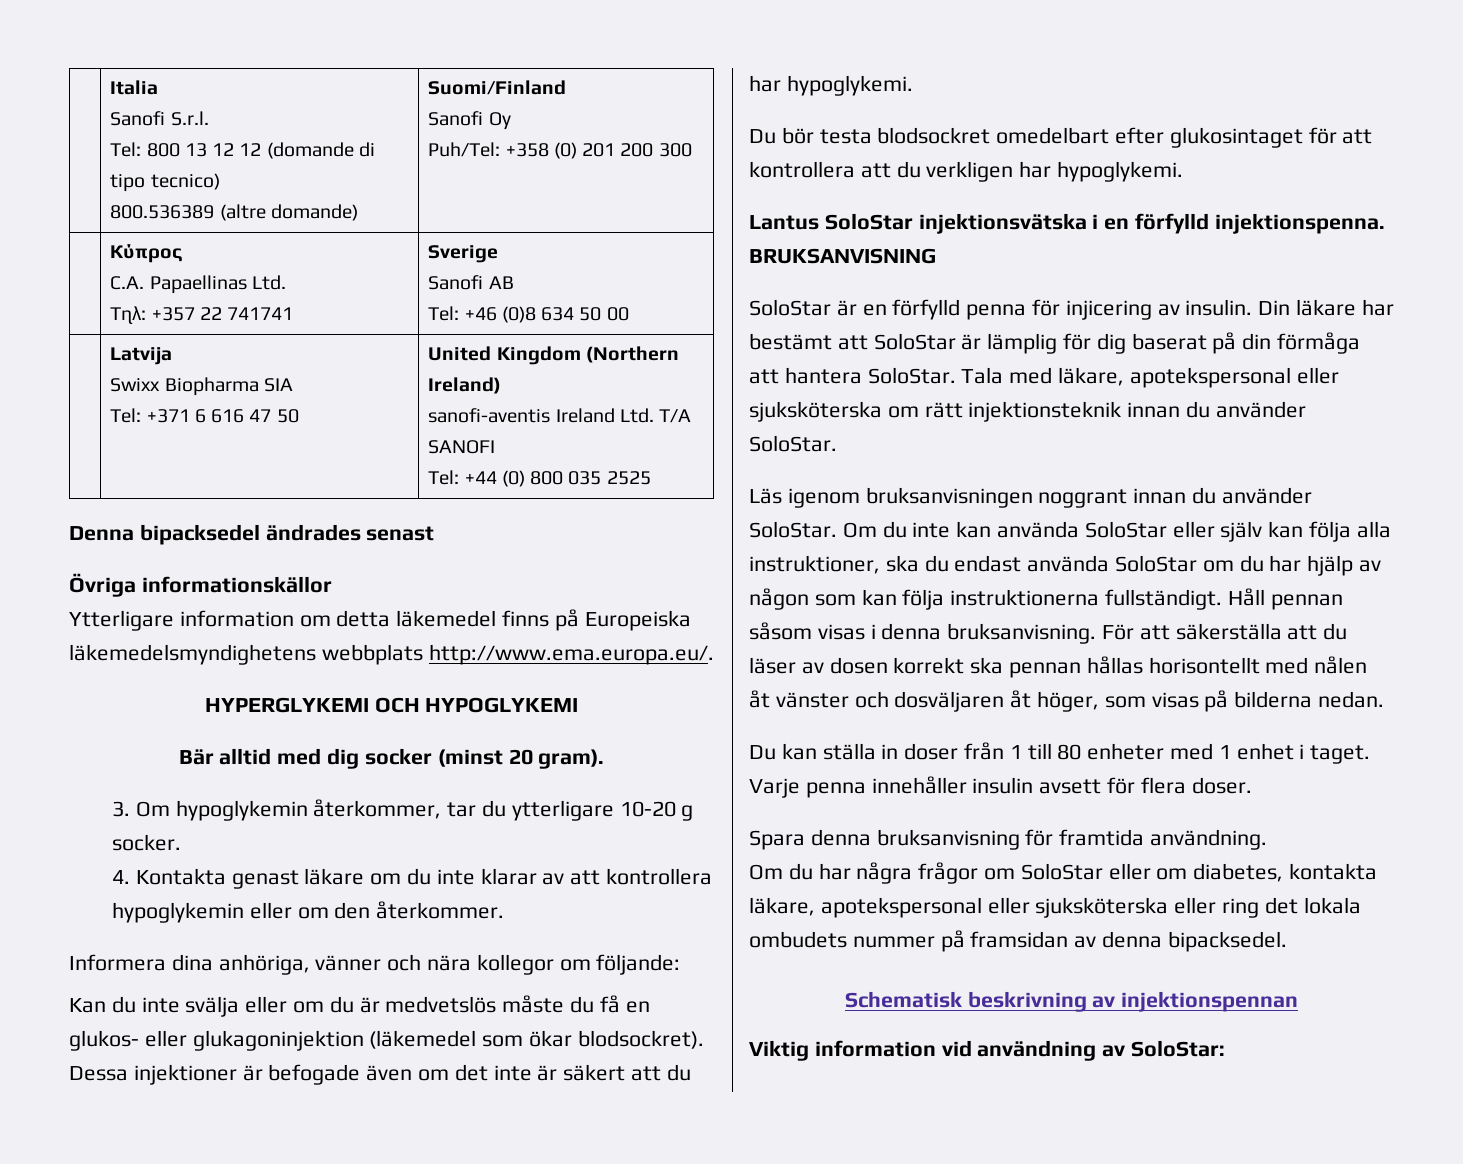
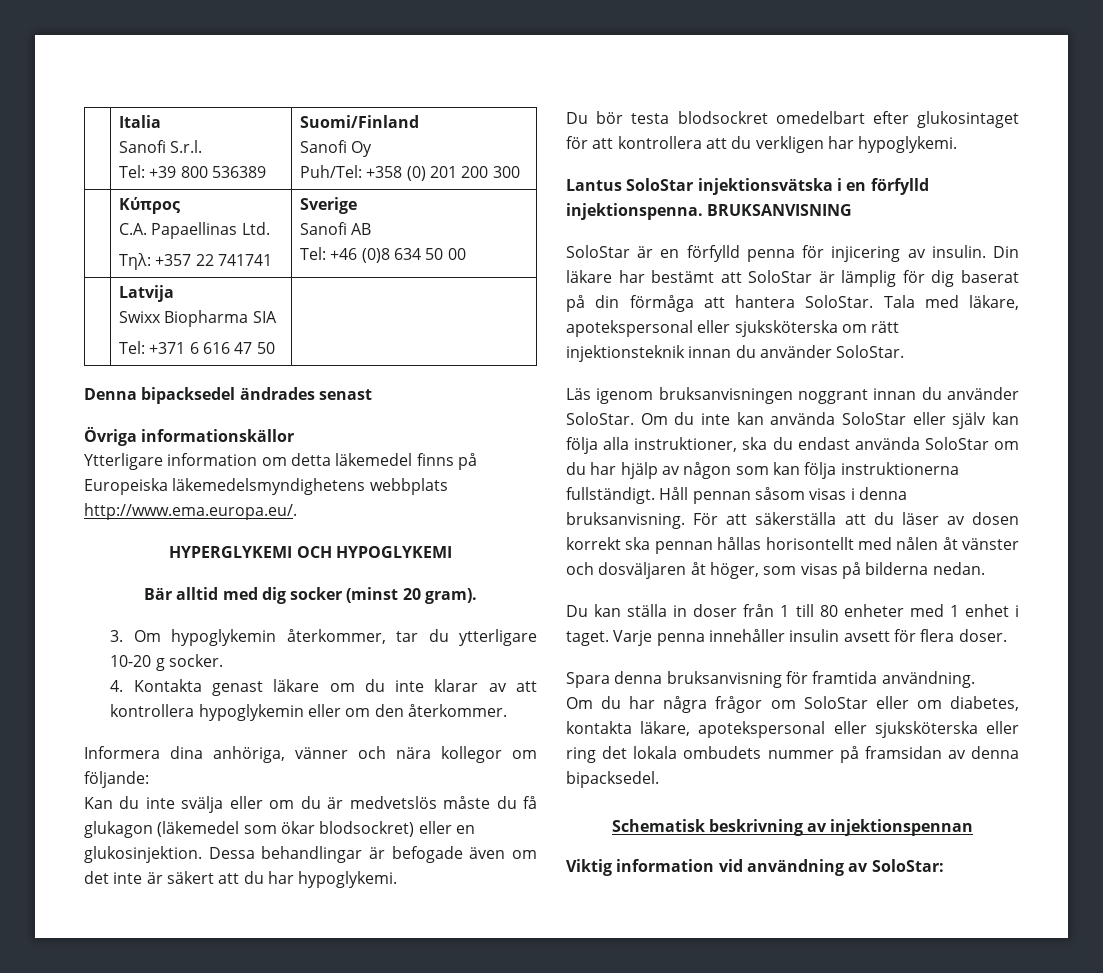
  | Italia
  Sanofi S.r.l.
- Tel: 800 13 12 12 (domande di tipo tecnico)
- 800.536389 (altre domande) | Suomi/Finland
+ Tel: +39 800 536389 | Suomi/Finland
  | Latvija
  Swixx Biopharma SIA
- Tel: +371 6 616 47 50 | United Kingdom (Northern Ireland)
- sanofi-aventis Ireland Ltd. T/A SANOFI
- Tel: +44 (0) 800 035 2525
+ Tel: +371 6 616 47 50 |
- Kan du inte svälja eller om du är medvetslös måste du få en glukos- eller glukagoninjektion (läkemedel som ökar blodsockret). Dessa injektioner är befogade även om det inte är säkert att du har hypoglykemi.
+ Kan du inte svälja eller om du är medvetslös måste du få glukagon (läkemedel som ökar blodsockret) eller en glukosinjektion. Dessa behandlingar är befogade även om det inte är säkert att du har hypoglykemi.

